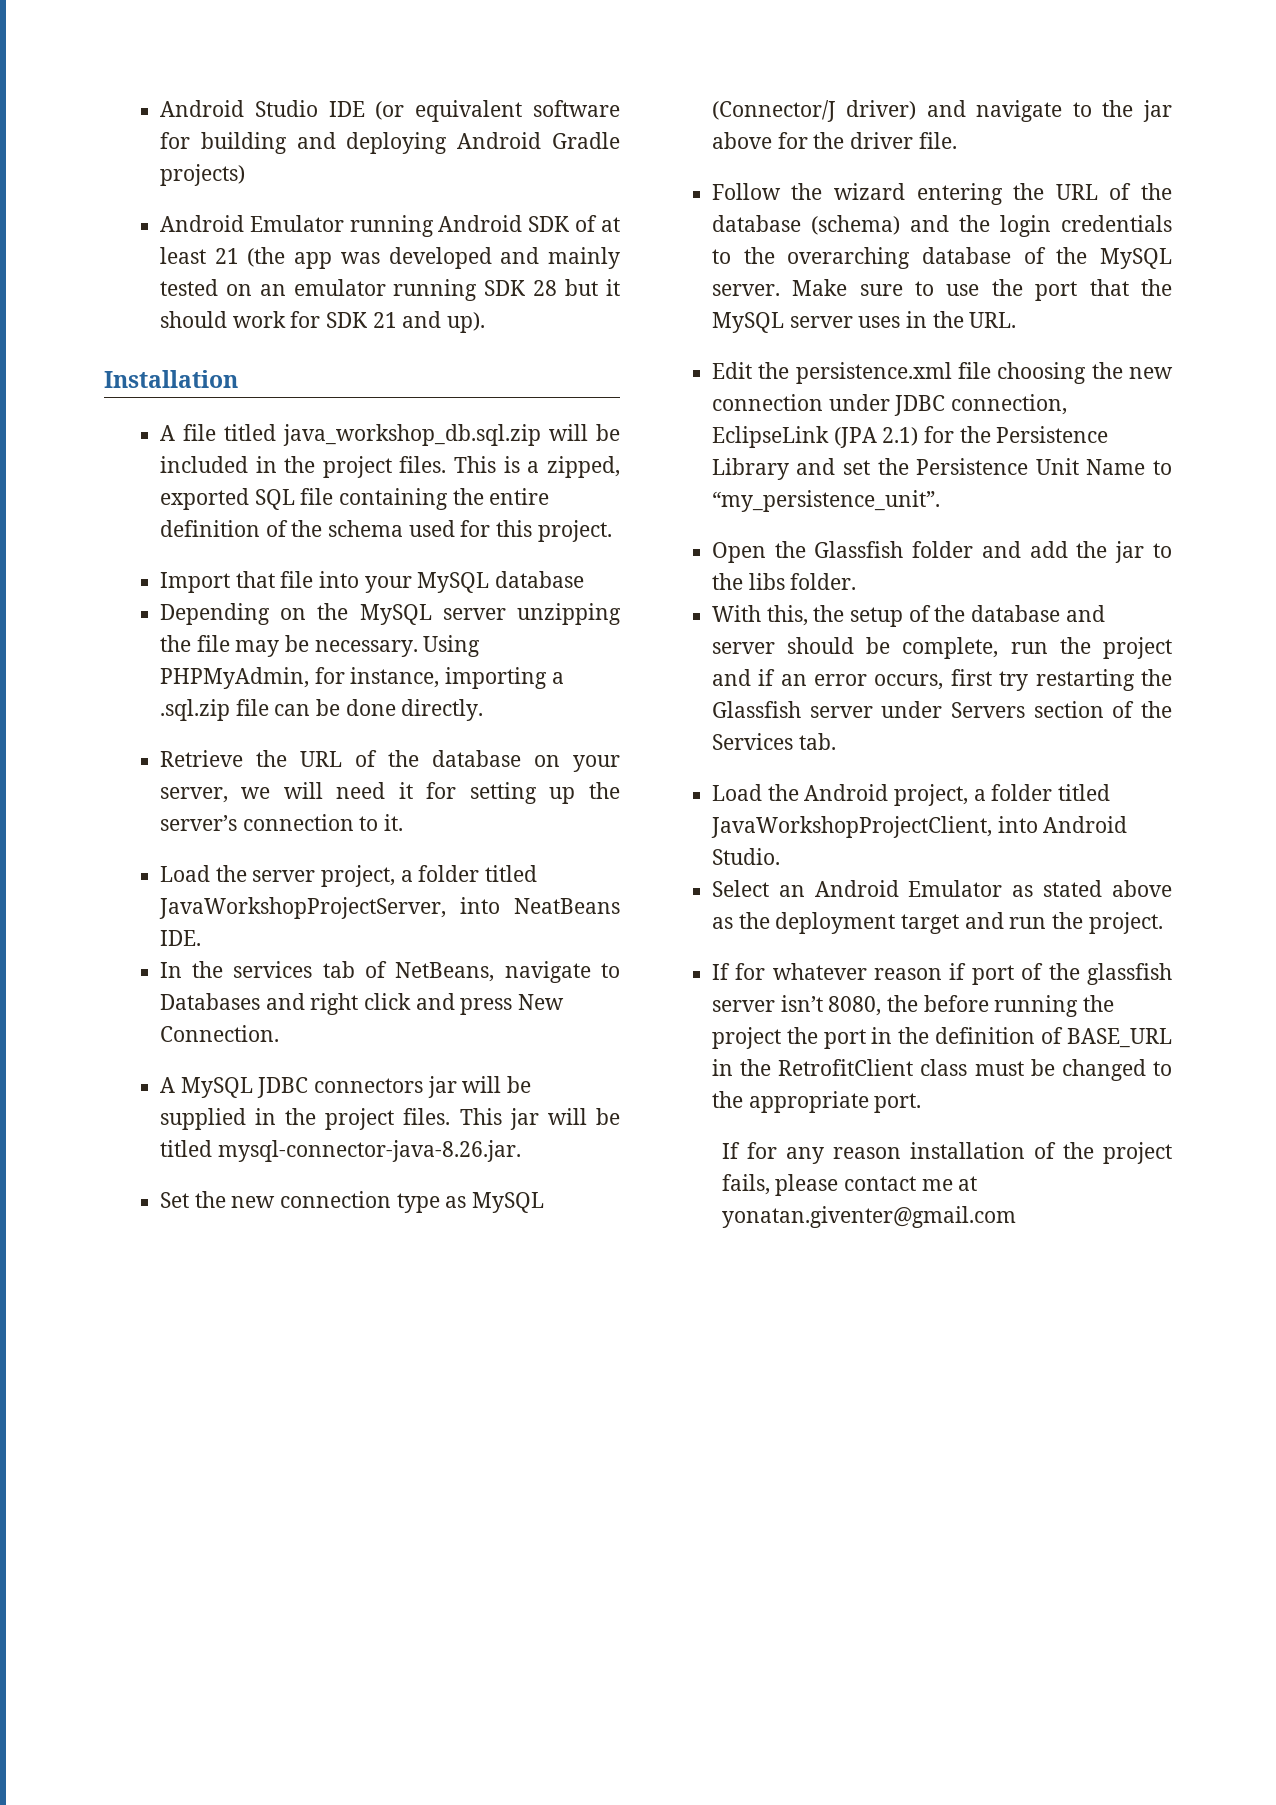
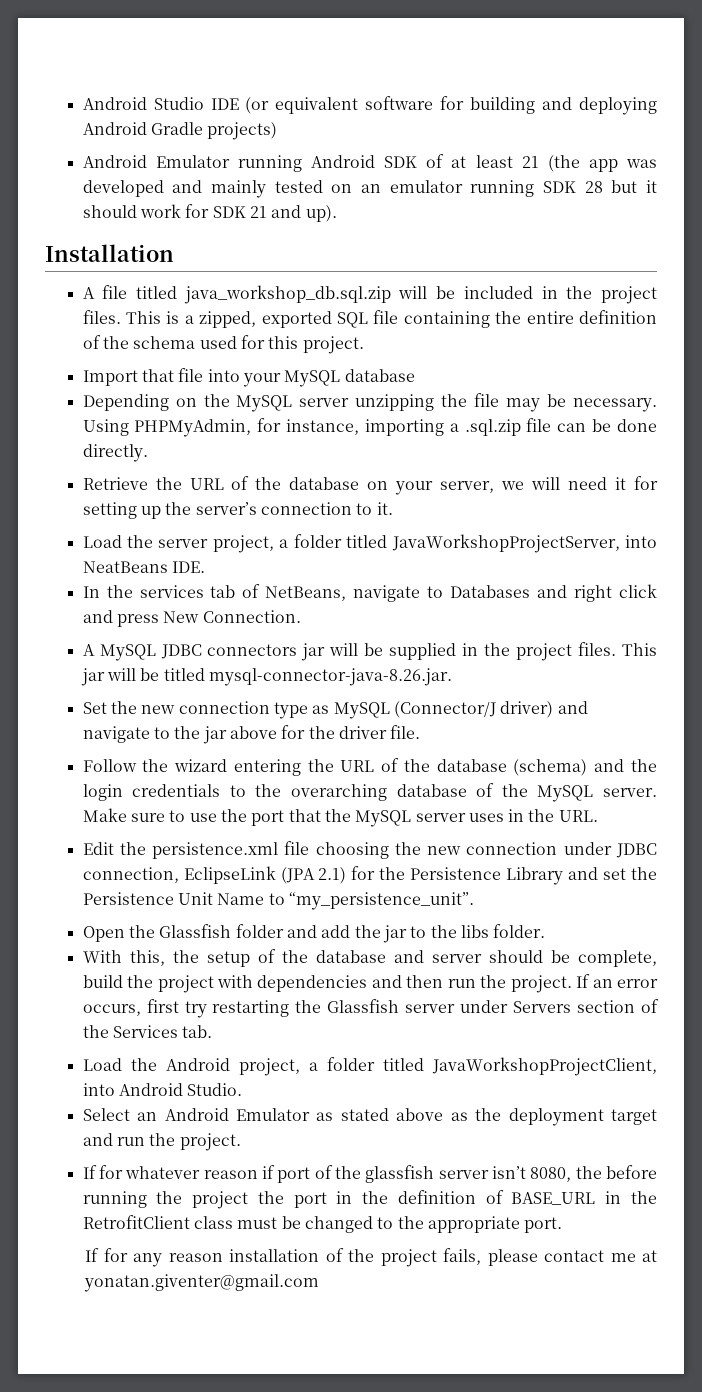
- With this, the setup of the database and server should be complete, run the project and if an error occurs, first try restarting the Glassfish server under Servers section of the Services tab.
+ With this, the setup of the database and server should be complete, build the project with dependencies and then run the project. If an error occurs, first try restarting the Glassfish server under Servers section of the Services tab.

